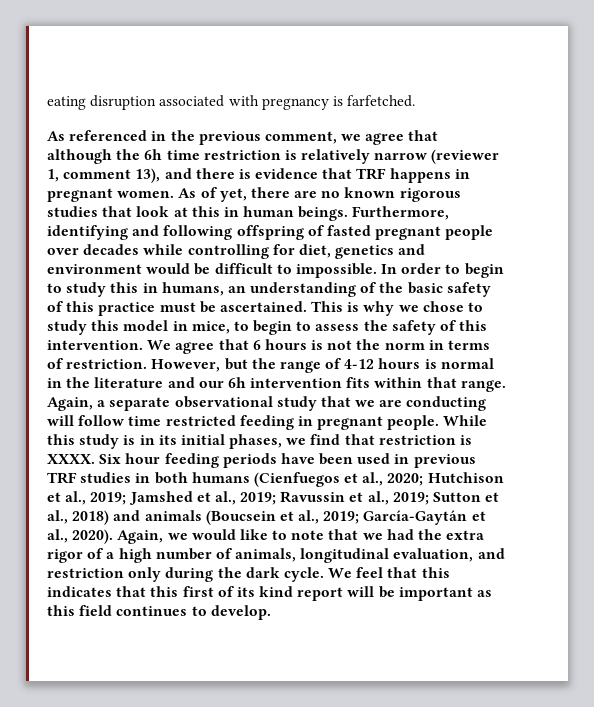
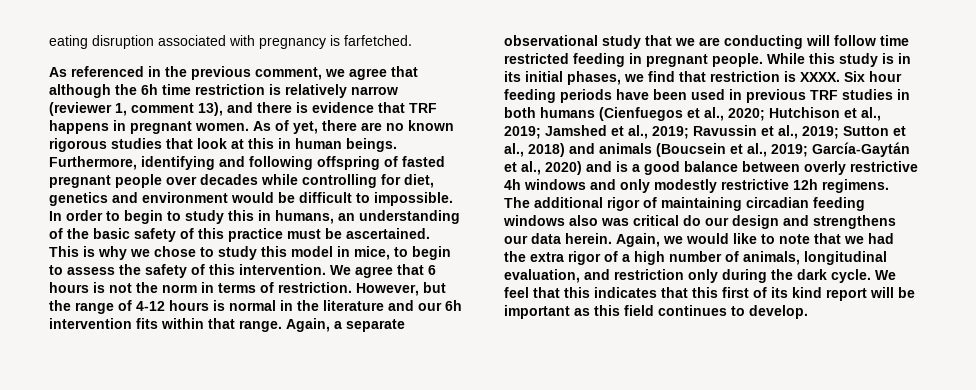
- Six hour feeding periods have been used in previous TRF studies in both humans (Cienfuegos et al., 2020; Hutchison et al., 2019; Jamshed et al., 2019; Ravussin et al., 2019; Sutton et al., 2018) and animals (Boucsein et al., 2019; García-Gaytán et al., 2020).
+ Six hour feeding periods have been used in previous TRF studies in both humans (Cienfuegos et al., 2020; Hutchison et al., 2019; Jamshed et al., 2019; Ravussin et al., 2019; Sutton et al., 2018) and animals (Boucsein et al., 2019; García-Gaytán et al., 2020) and is a good balance between overly restrictive 4h windows and only modestly restrictive 12h regimens. The additional rigor of maintaining circadian feeding windows also was critical do our design and strengthens our data herein.

